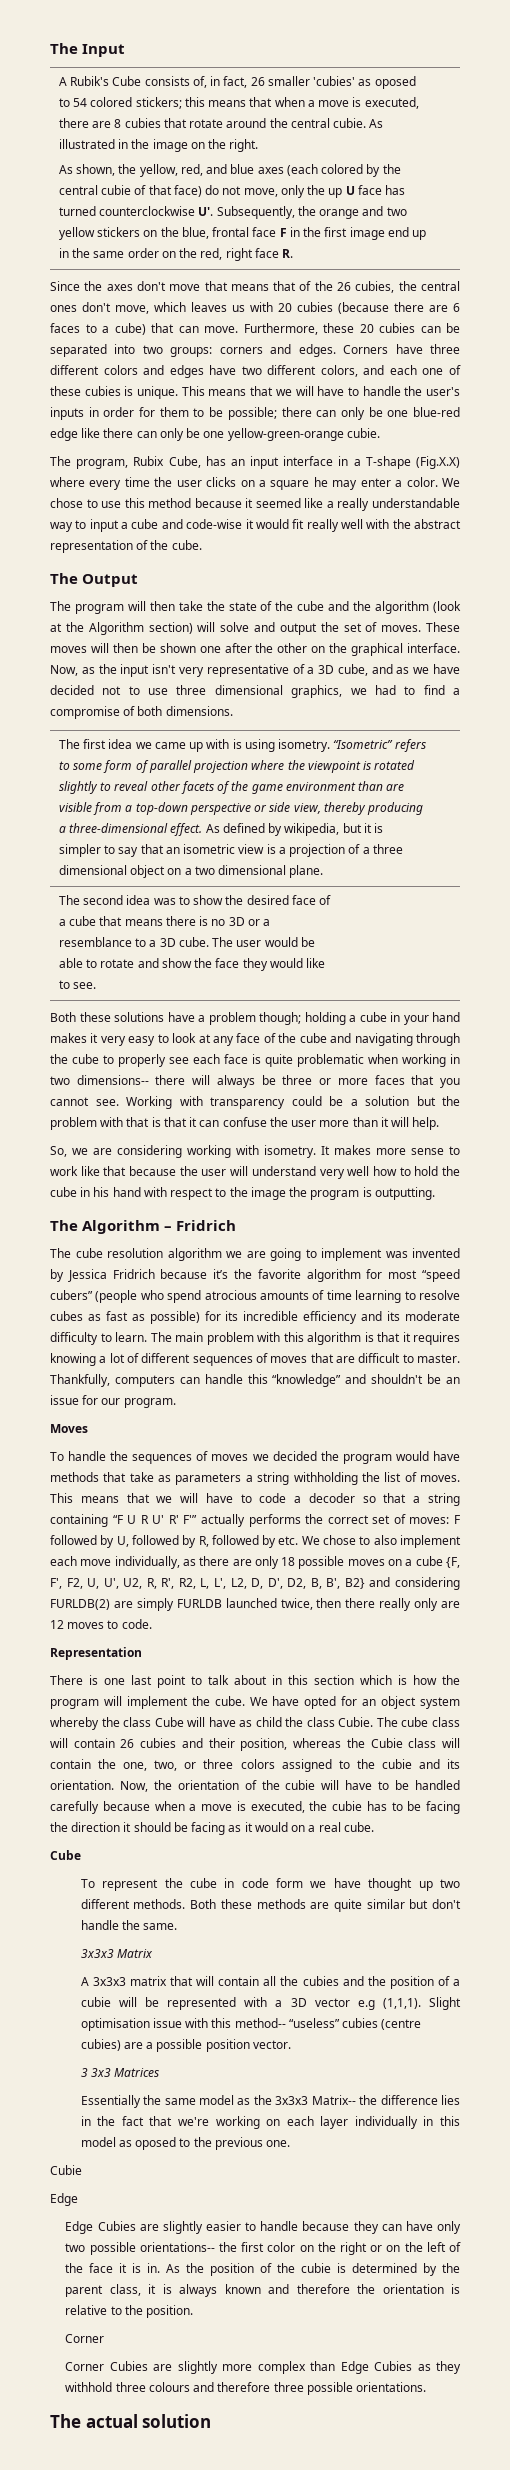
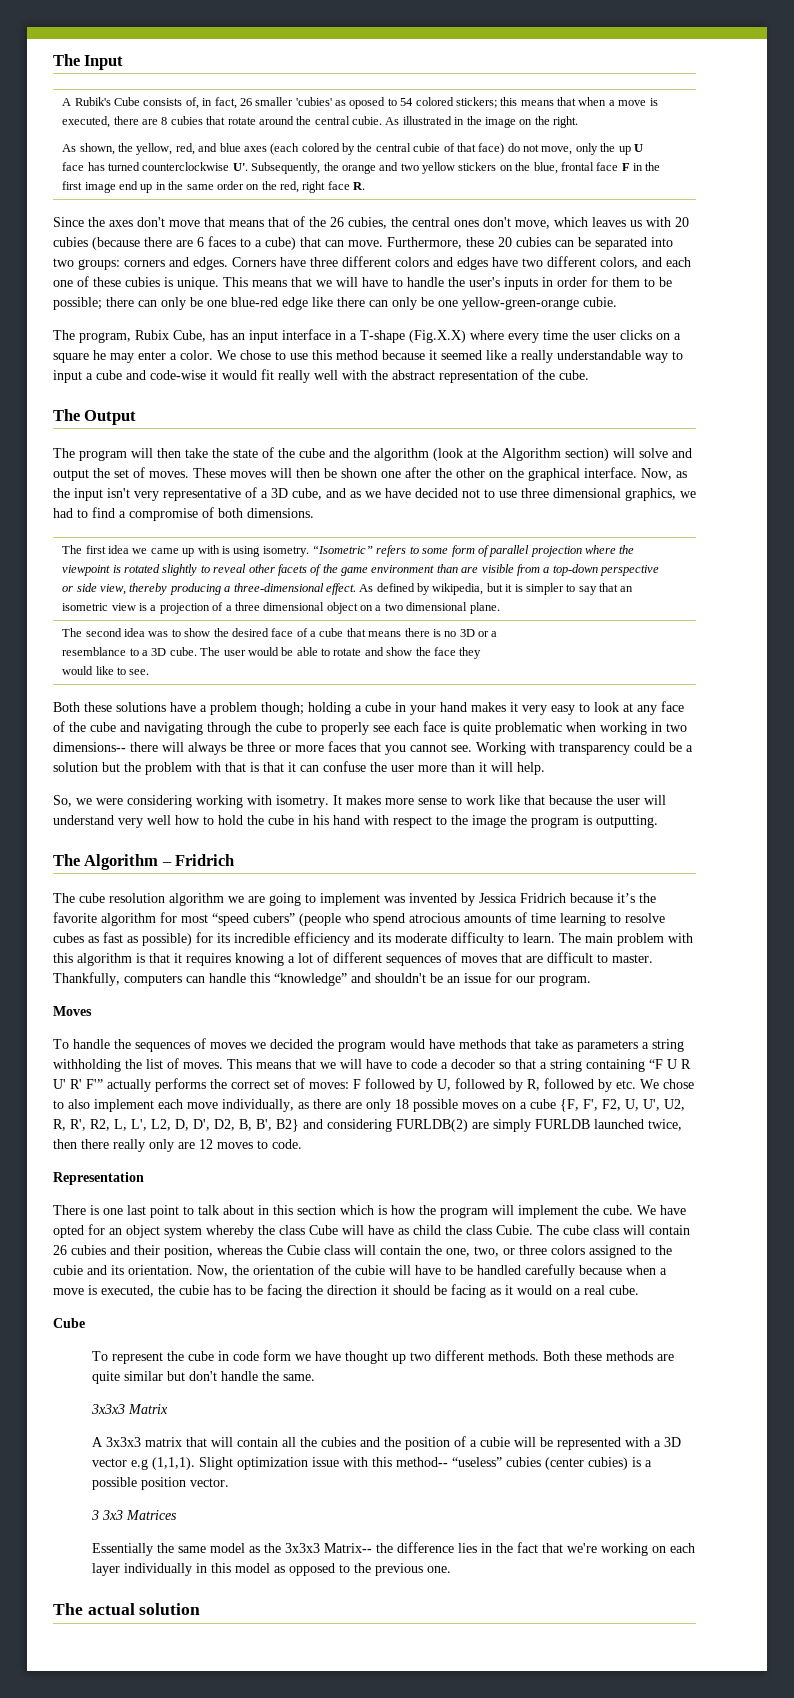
- So, we are considering working with isometry.
+ So, we were considering working with isometry.
- Slight optimisation issue with this method-- “useless” cubies (centre cubies) are a possible position vector.
+ Slight optimization issue with this method-- “useless” cubies (center cubies) is a possible position vector.
- Essentially the same model as the 3x3x3 Matrix-- the difference lies in the fact that we're working on each layer individually in this model as oposed to the previous one.
- Cubie
- Edge
- Edge Cubies are slightly easier to handle because they can have only two possible orientations-- the first color on the right or on the left of the face it is in. As the position of the cubie is determined by the parent class, it is always known and therefore the orientation is relative to the position.
- Corner
- Corner Cubies are slightly more complex than Edge Cubies as they withhold three colours and therefore three possible orientations.
+ Essentially the same model as the 3x3x3 Matrix-- the difference lies in the fact that we're working on each layer individually in this model as opposed to the previous one.

